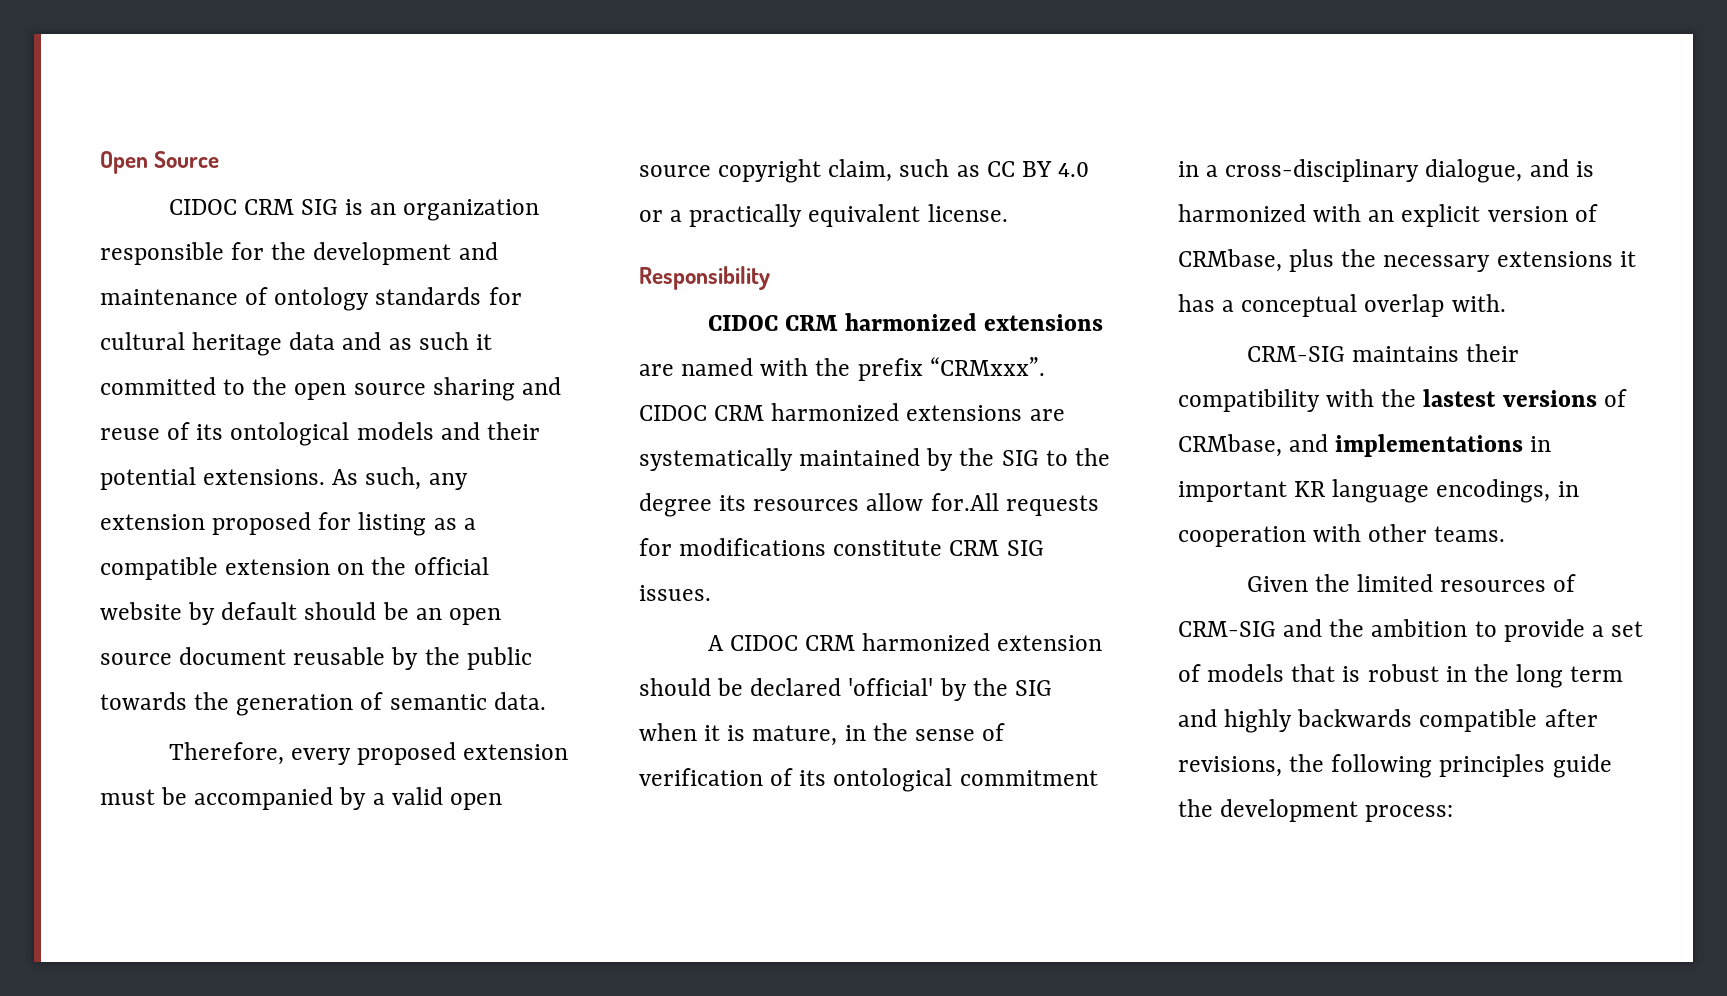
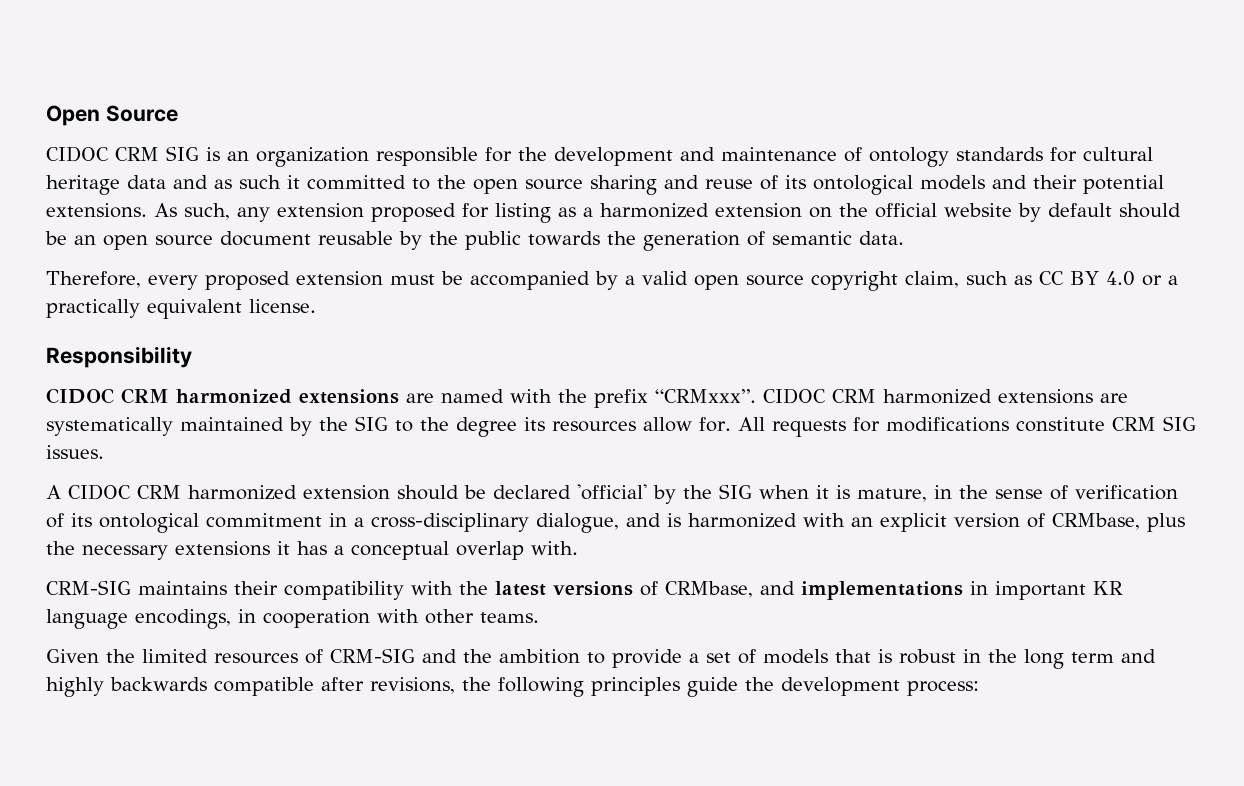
- As such, any extension proposed for listing as a compatible extension on the official website by default should be an open source document reusable by the public towards the generation of semantic data.
+ As such, any extension proposed for listing as a harmonized extension on the official website by default should be an open source document reusable by the public towards the generation of semantic data.
- CIDOC CRM harmonized extensions are systematically maintained by the SIG to the degree its resources allow for.All requests for modifications constitute CRM SIG issues.
+ CIDOC CRM harmonized extensions are systematically maintained by the SIG to the degree its resources allow for. All requests for modifications constitute CRM SIG issues.
- CRM-SIG maintains their compatibility with the lastest versions of CRMbase, and implementations in important KR language encodings, in cooperation with other teams.
+ CRM-SIG maintains their compatibility with the latest versions of CRMbase, and implementations in important KR language encodings, in cooperation with other teams.

